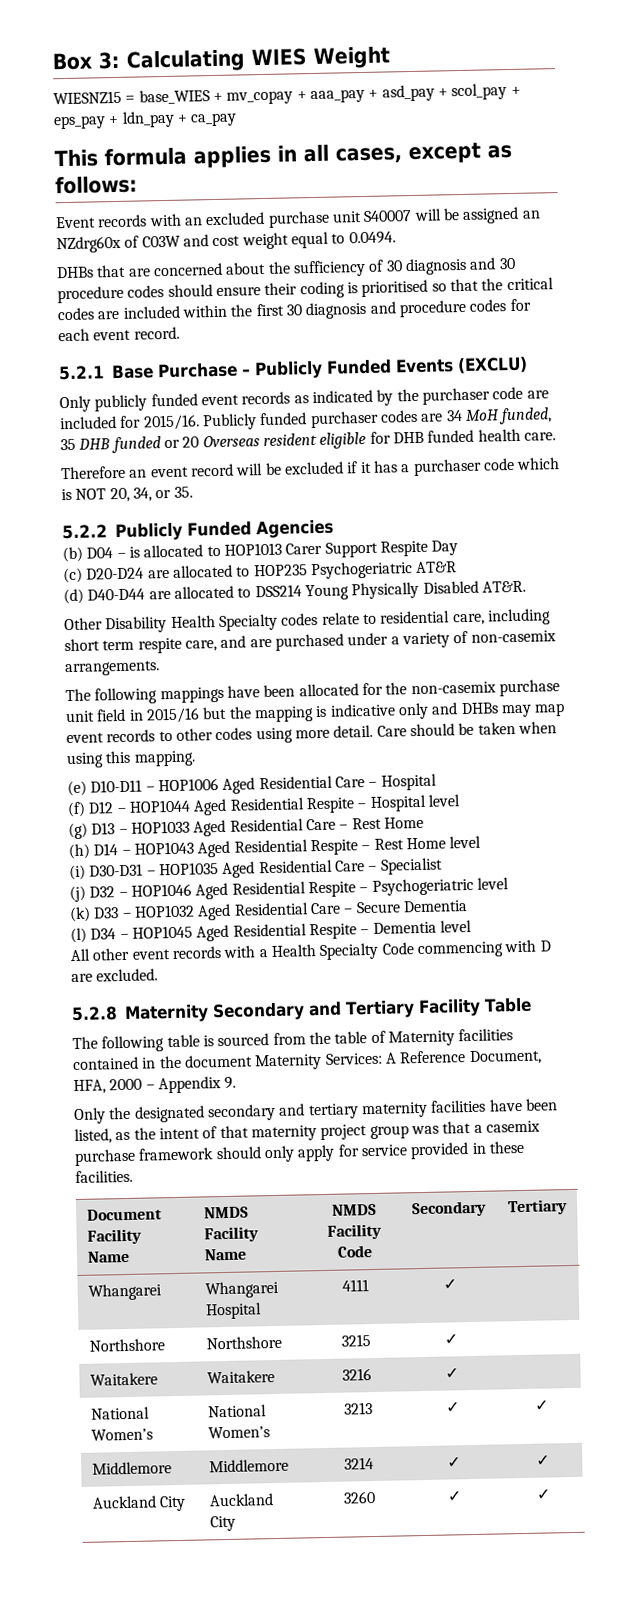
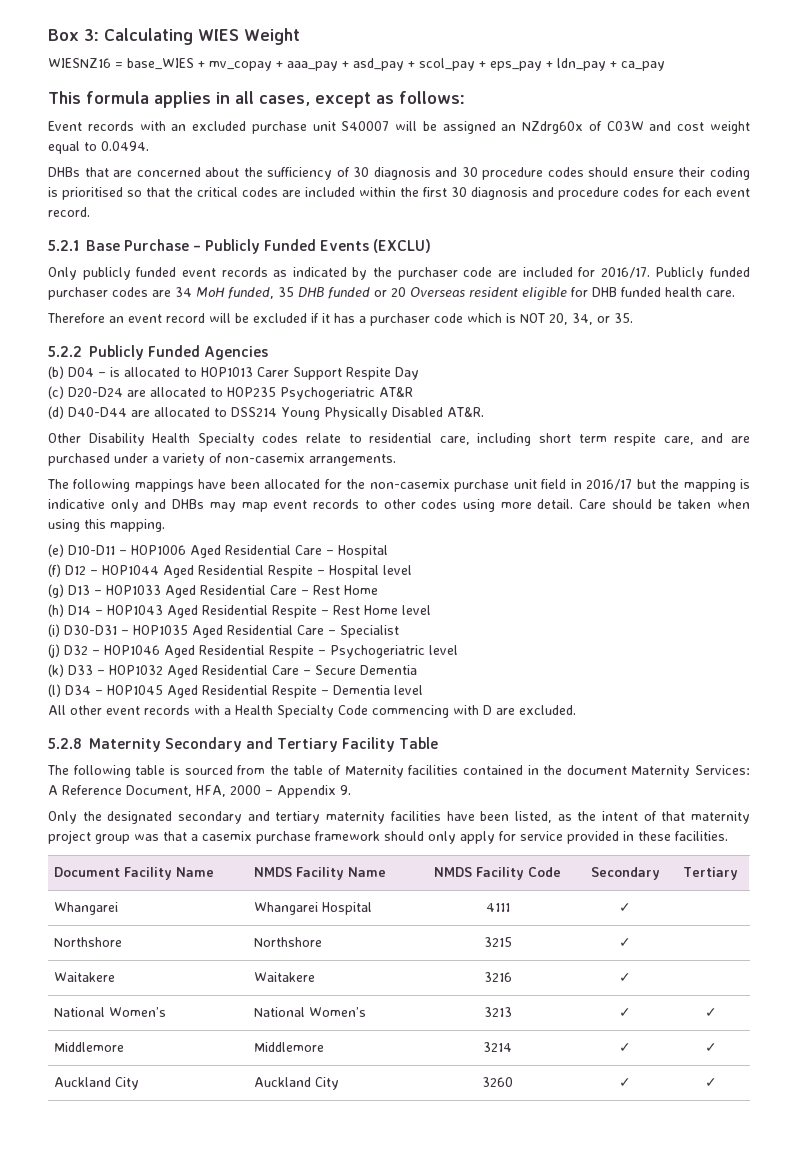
- WIESNZ15 = base_WIES + mv_copay + aaa_pay + asd_pay + scol_pay + eps_pay + ldn_pay + ca_pay
+ WIESNZ16 = base_WIES + mv_copay + aaa_pay + asd_pay + scol_pay + eps_pay + ldn_pay + ca_pay
- Only publicly funded event records as indicated by the purchaser code are included for 2015/16.
+ Only publicly funded event records as indicated by the purchaser code are included for 2016/17.
- The following mappings have been allocated for the non-casemix purchase unit field in 2015/16 but the mapping is indicative only and DHBs may map event records to other codes using more detail.
+ The following mappings have been allocated for the non-casemix purchase unit field in 2016/17 but the mapping is indicative only and DHBs may map event records to other codes using more detail.

